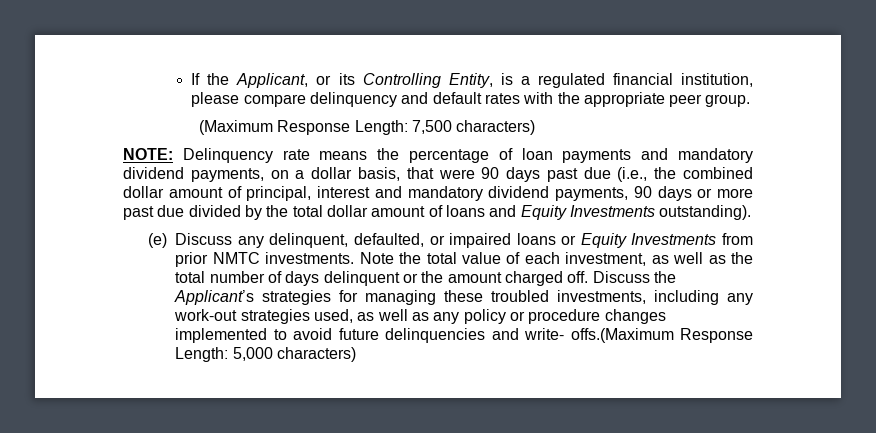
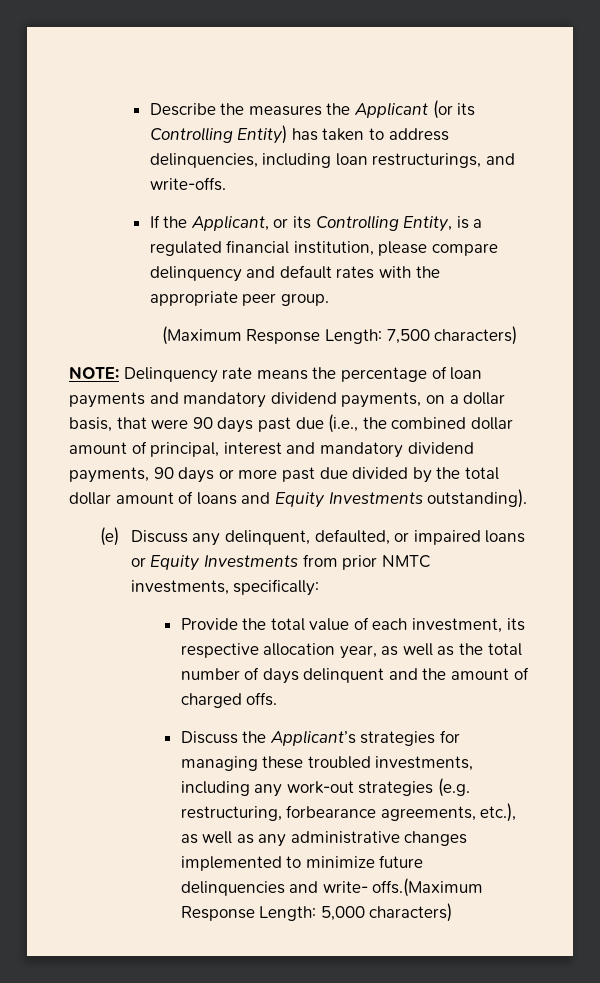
+ Describe the measures the Applicant (or its Controlling Entity) has taken to address delinquencies, including loan restructurings, and write-offs.
- (e) Discuss any delinquent, defaulted, or impaired loans or Equity Investments from prior NMTC investments. Note the total value of each investment, as well as the total number of days delinquent or the amount charged off. Discuss the Applicant’s strategies for managing these troubled investments, including any work-out strategies used, as well as any policy or procedure changes implemented to avoid future delinquencies and write- offs.(Maximum Response Length: 5,000 characters)
+ (e) Discuss any delinquent, defaulted, or impaired loans or Equity Investments from prior NMTC investments, specifically:
+ Provide the total value of each investment, its respective allocation year, as well as the total number of days delinquent and the amount of charged offs.
+ Discuss the Applicant’s strategies for managing these troubled investments, including any work-out strategies (e.g. restructuring, forbearance agreements, etc.), as well as any administrative changes implemented to minimize future delinquencies and write- offs.(Maximum Response Length: 5,000 characters)

